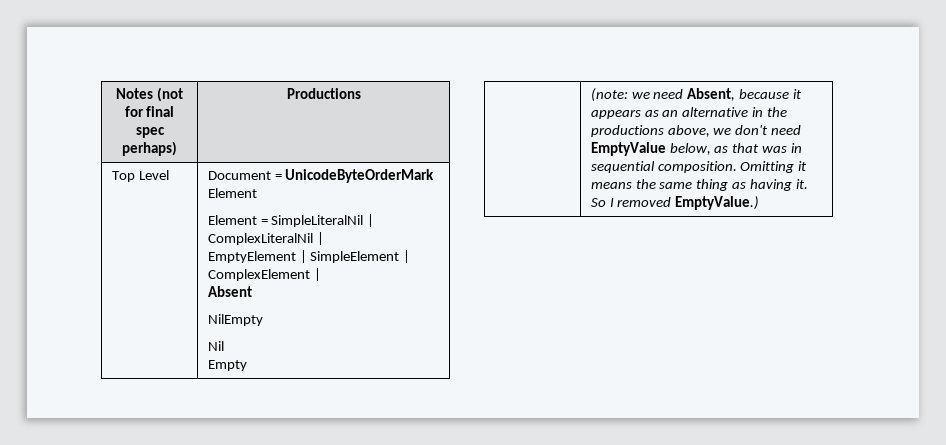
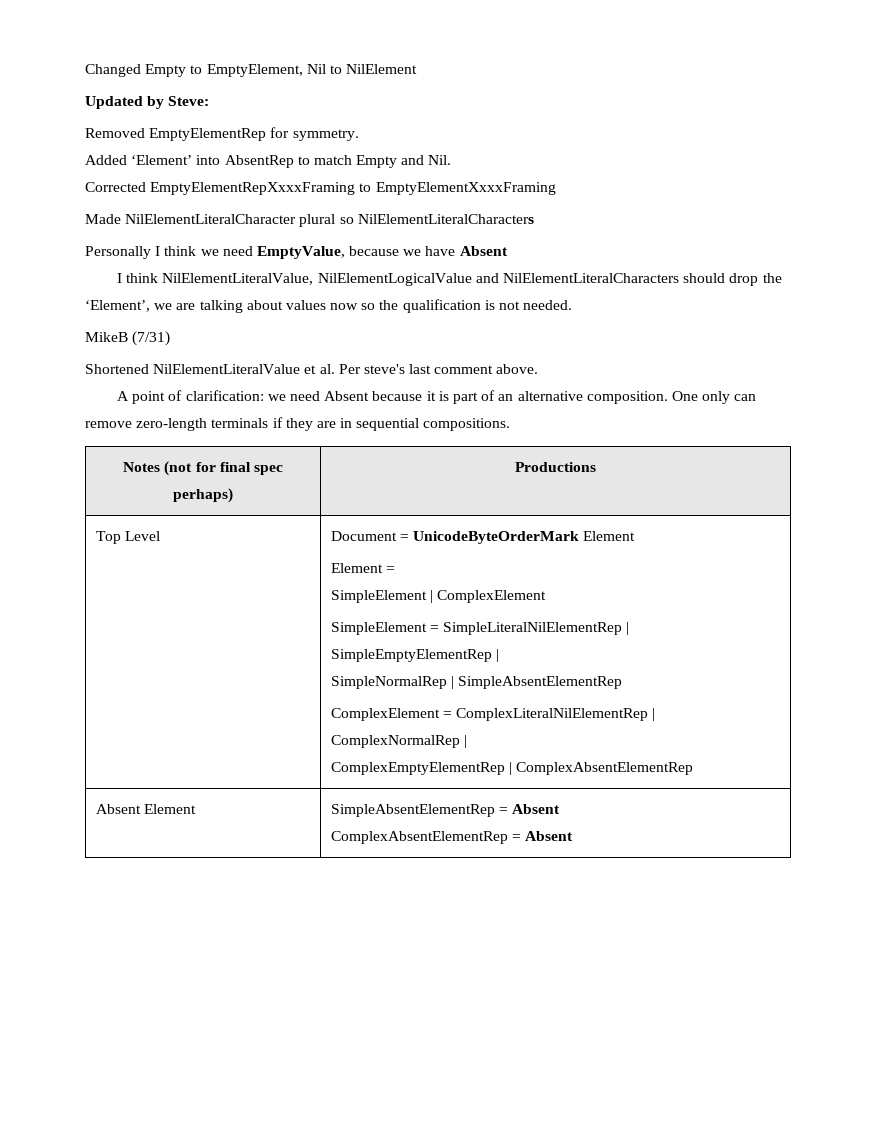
+ Changed Empty to EmptyElement, Nil to NilElement
+ Updated by Steve:
+ Removed EmptyElementRep for symmetry.
+ Added ‘Element’ into AbsentRep to match Empty and Nil.
+ Corrected EmptyElementRepXxxxFraming to EmptyElementXxxxFraming
+ Made NilElementLiteralCharacter plural so NilElementLiteralCharacters
+ Personally I think we need EmptyValue, because we have Absent
+ I think NilElementLiteralValue, NilElementLogicalValue and NilElementLiteralCharacters should drop the ‘Element’, we are talking about values now so the qualification is not needed.
+ MikeB (7/31)
+ Shortened NilElementLiteralValue et al. Per steve's last comment above.
+ A point of clarification: we need Absent because it is part of an alternative composition. One only can remove zero-length terminals if they are in sequential compositions.
  Top Level | Document = UnicodeByteOrderMark Element
- Element = SimpleLiteralNil | ComplexLiteralNil |
- EmptyElement | SimpleElement | ComplexElement |
- Absent
- NilEmpty
- Nil
- Empty
- | (note: we need Absent, because it appears as an alternative in the productions above, we don't need EmptyValue below, as that was in sequential composition. Omitting it means the same thing as having it. So I removed EmptyValue.)
+ Element =
+ SimpleElement | ComplexElement
+ SimpleElement = SimpleLiteralNilElementRep | SimpleEmptyElementRep |
+ SimpleNormalRep | SimpleAbsentElementRep
+ ComplexElement = ComplexLiteralNilElementRep | ComplexNormalRep |
+ ComplexEmptyElementRep | ComplexAbsentElementRep
+ Absent Element | SimpleAbsentElementRep = Absent
+ ComplexAbsentElementRep = Absent

